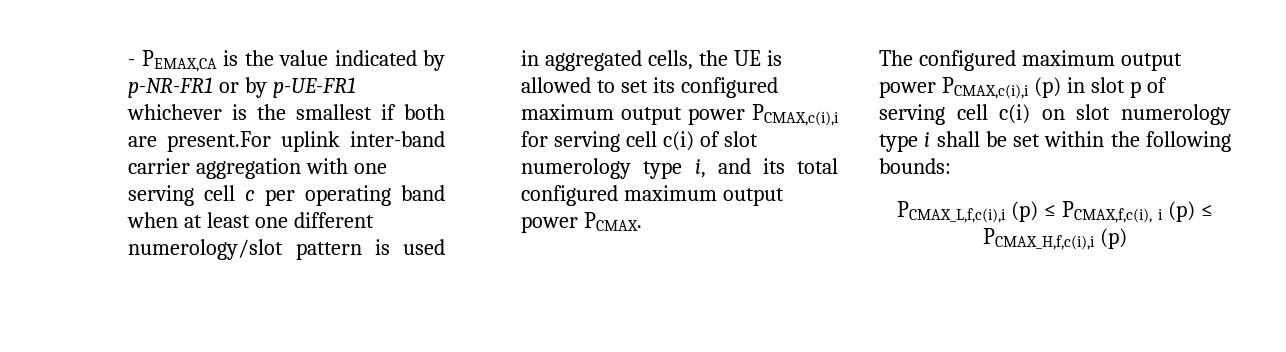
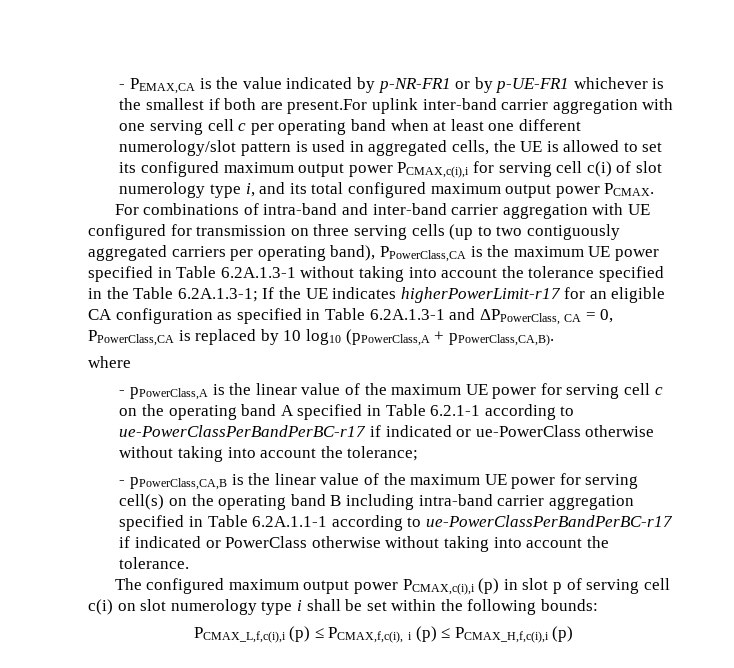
+ For combinations of intra-band and inter-band carrier aggregation with UE configured for transmission on three serving cells (up to two contiguously aggregated carriers per operating band), PPowerClass,CA is the maximum UE power specified in Table 6.2A.1.3-1 without taking into account the tolerance specified in the Table 6.2A.1.3-1; If the UE indicates higherPowerLimit-r17 for an eligible CA configuration as specified in Table 6.2A.1.3-1 and ΔPPowerClass, CA = 0, PPowerClass,CA is replaced by 10 log10 (pPowerClass,A + pPowerClass,CA,B).
+ where
+ - pPowerClass,A is the linear value of the maximum UE power for serving cell c on the operating band A specified in Table 6.2.1-1 according to ue-PowerClassPerBandPerBC-r17 if indicated or ue-PowerClass otherwise without taking into account the tolerance;
+ - pPowerClass,CA,B is the linear value of the maximum UE power for serving cell(s) on the operating band B including intra-band carrier aggregation specified in Table 6.2A.1.1-1 according to ue-PowerClassPerBandPerBC-r17 if indicated or PowerClass otherwise without taking into account the tolerance.

